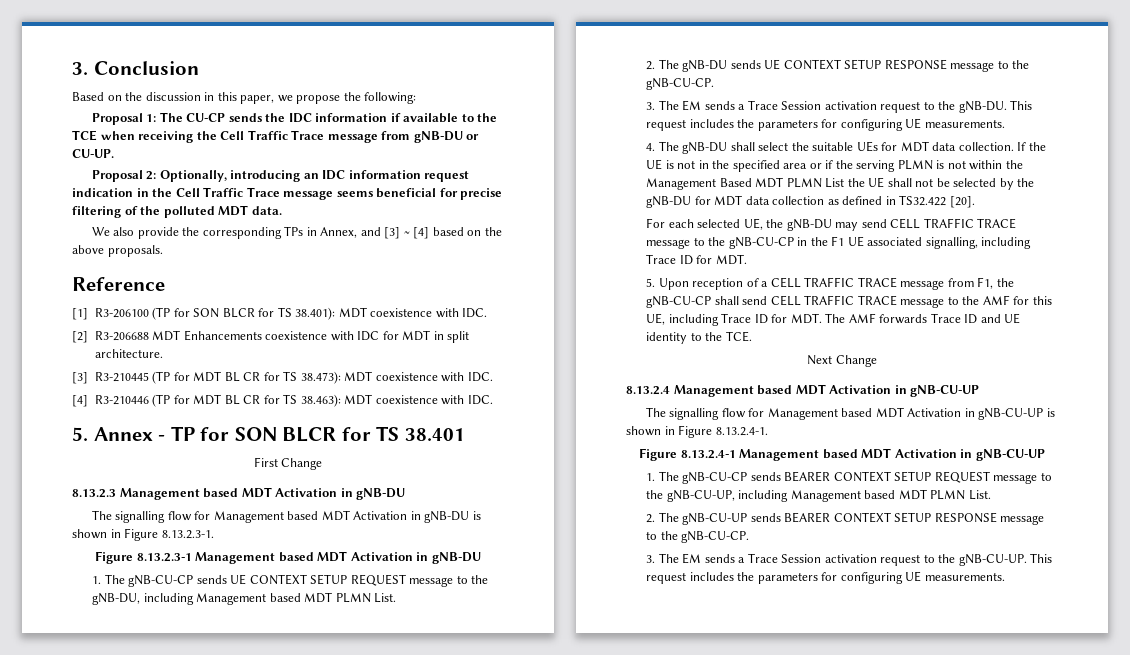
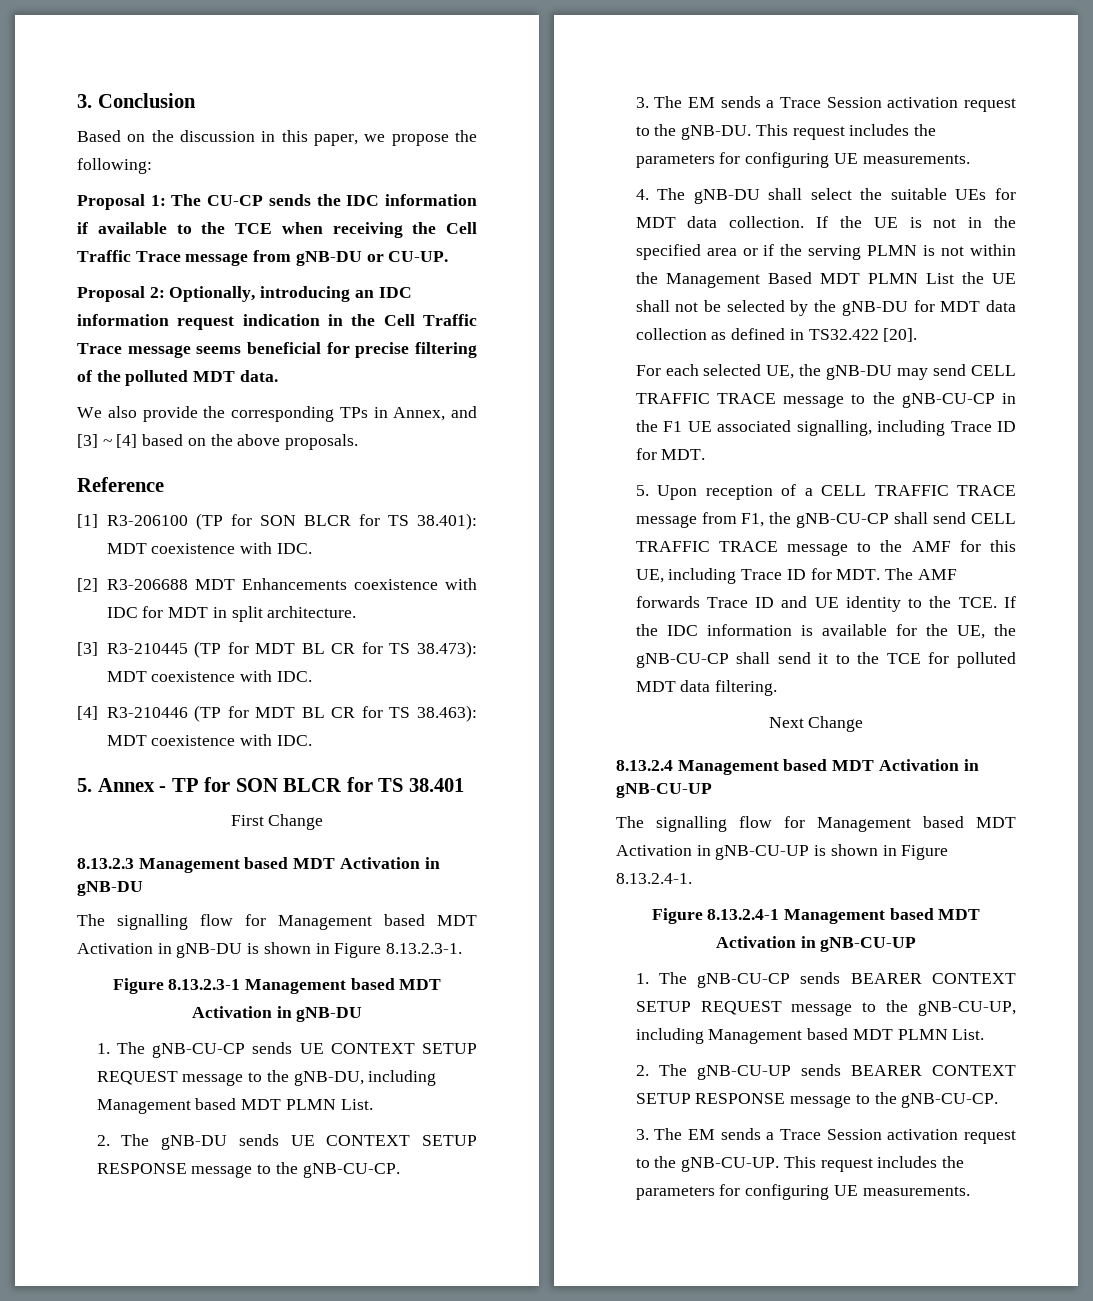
- 5. Upon reception of a CELL TRAFFIC TRACE message from F1, the gNB-CU-CP shall send CELL TRAFFIC TRACE message to the AMF for this UE, including Trace ID for MDT. The AMF forwards Trace ID and UE identity to the TCE.
+ 5. Upon reception of a CELL TRAFFIC TRACE message from F1, the gNB-CU-CP shall send CELL TRAFFIC TRACE message to the AMF for this UE, including Trace ID for MDT. The AMF forwards Trace ID and UE identity to the TCE. If the IDC information is available for the UE, the gNB-CU-CP shall send it to the TCE for polluted MDT data filtering.

